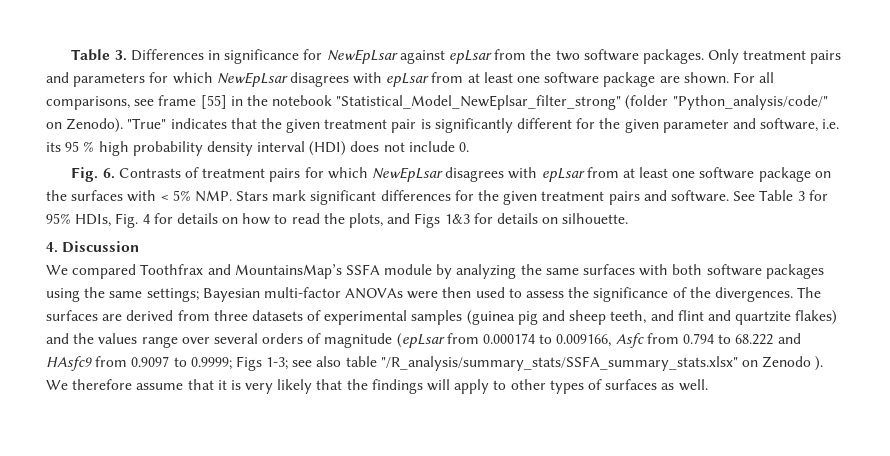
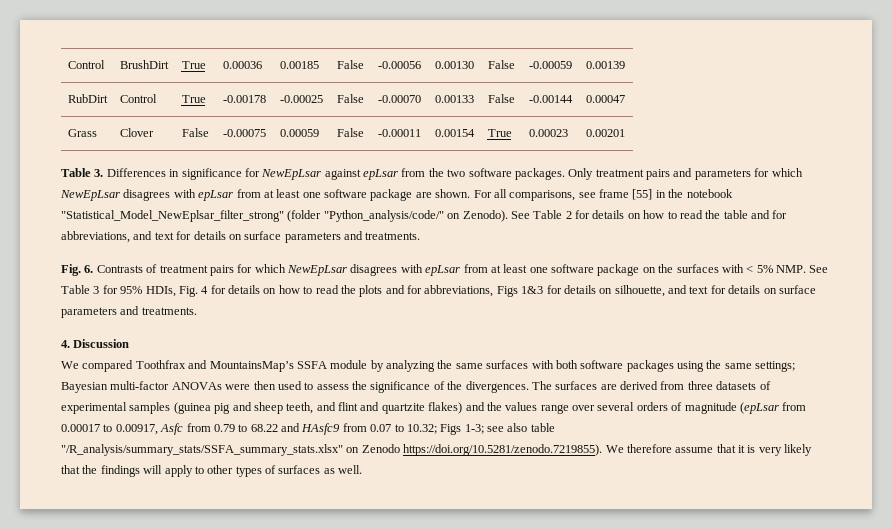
+ Control | BrushDirt | True | 0.00036 | 0.00185 | False | -0.00056 | 0.00130 | False | -0.00059 | 0.00139
+ RubDirt | Control | True | -0.00178 | -0.00025 | False | -0.00070 | 0.00133 | False | -0.00144 | 0.00047
+ Grass | Clover | False | -0.00075 | 0.00059 | False | -0.00011 | 0.00154 | True | 0.00023 | 0.00201
- "True" indicates that the given treatment pair is significantly different for the given parameter and software, i.e. its 95 % high probability density interval (HDI) does not include 0.
+ See Table 2 for details on how to read the table and for abbreviations, and text for details on surface parameters and treatments.
- Fig. 6. Contrasts of treatment pairs for which NewEpLsar disagrees with epLsar from at least one software package on the surfaces with < 5% NMP. Stars mark significant differences for the given treatment pairs and software. See Table 3 for 95% HDIs, Fig. 4 for details on how to read the plots, and Figs 1&3 for details on silhouette.
+ Fig. 6. Contrasts of treatment pairs for which NewEpLsar disagrees with epLsar from at least one software package on the surfaces with < 5% NMP. See Table 3 for 95% HDIs, Fig. 4 for details on how to read the plots and for abbreviations, Figs 1&3 for details on silhouette, and text for details on surface parameters and treatments.
- The surfaces are derived from three datasets of experimental samples (guinea pig and sheep teeth, and flint and quartzite flakes) and the values range over several orders of magnitude (epLsar from 0.000174 to 0.009166, Asfc from 0.794 to 68.222 and HAsfc9 from 0.9097 to 0.9999; Figs 1-3; see also table "/R_analysis/summary_stats/SSFA_summary_stats.xlsx" on Zenodo ). We therefore assume that it is very likely that the findings will apply to other types of surfaces as well.
+ The surfaces are derived from three datasets of experimental samples (guinea pig and sheep teeth, and flint and quartzite flakes) and the values range over several orders of magnitude (epLsar from 0.00017 to 0.00917, Asfc from 0.79 to 68.22 and HAsfc9 from 0.07 to 10.32; Figs 1-3; see also table "/R_analysis/summary_stats/SSFA_summary_stats.xlsx" on Zenodo https://doi.org/10.5281/zenodo.7219855). We therefore assume that it is very likely that the findings will apply to other types of surfaces as well.

